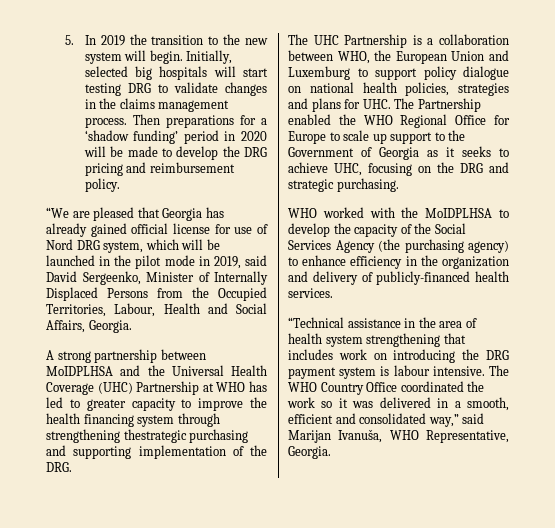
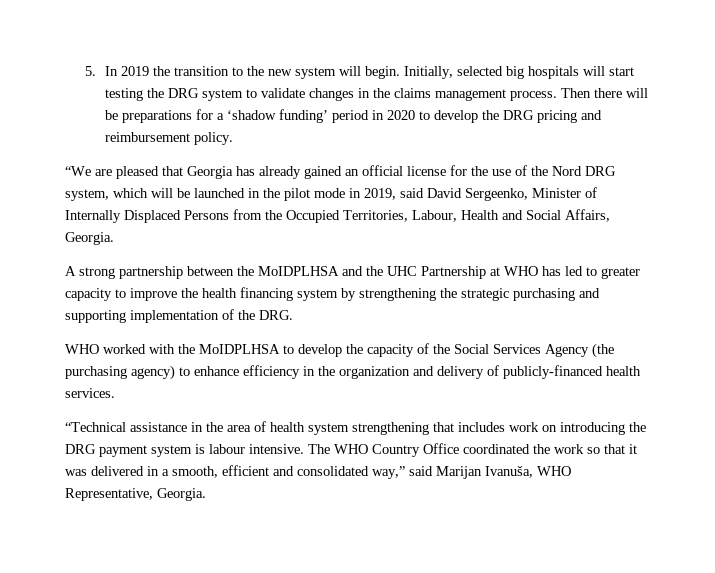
- Initially, selected big hospitals will start testing DRG to validate changes in the claims management process.
+ Initially, selected big hospitals will start testing the DRG system to validate changes in the claims management process.
- Then preparations for a ‘shadow funding’ period in 2020 will be made to develop the DRG pricing and reimbursement policy.
+ Then there will be preparations for a ‘shadow funding’ period in 2020 to develop the DRG pricing and reimbursement policy.
- “We are pleased that Georgia has already gained official license for use of Nord DRG system, which will be launched in the pilot mode in 2019, said David Sergeenko, Minister of Internally Displaced Persons from the Occupied Territories, Labour, Health and Social Affairs, Georgia.
+ “We are pleased that Georgia has already gained an official license for the use of the Nord DRG system, which will be launched in the pilot mode in 2019, said David Sergeenko, Minister of Internally Displaced Persons from the Occupied Territories, Labour, Health and Social Affairs, Georgia.
- A strong partnership between MoIDPLHSA and the Universal Health Coverage (UHC) Partnership at WHO has led to greater capacity to improve the health financing system through strengthening thestrategic purchasing and supporting implementation of the DRG.
+ A strong partnership between the MoIDPLHSA and the UHC Partnership at WHO has led to greater capacity to improve the health financing system by strengthening the strategic purchasing and supporting implementation of the DRG.
- The UHC Partnership is a collaboration between WHO, the European Union and Luxemburg to support policy dialogue on national health policies, strategies and plans for UHC. The Partnership enabled the WHO Regional Office for Europe to scale up support to the Government of Georgia as it seeks to achieve UHC, focusing on the DRG and strategic purchasing.
- The WHO Country Office coordinated the work so it was delivered in a smooth, efficient and consolidated way,” said Marijan Ivanuša, WHO Representative, Georgia.
+ The WHO Country Office coordinated the work so that it was delivered in a smooth, efficient and consolidated way,” said Marijan Ivanuša, WHO Representative, Georgia.

